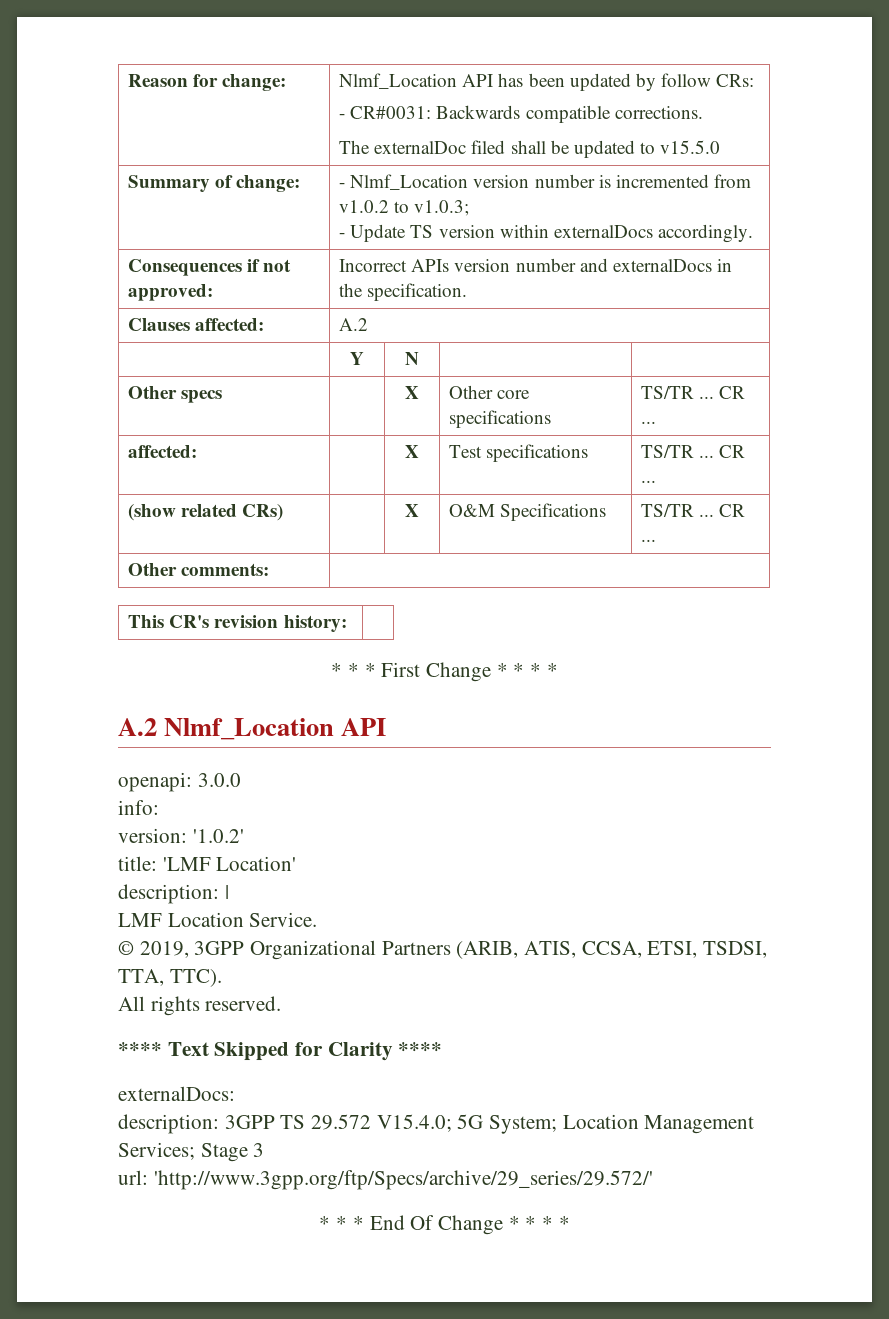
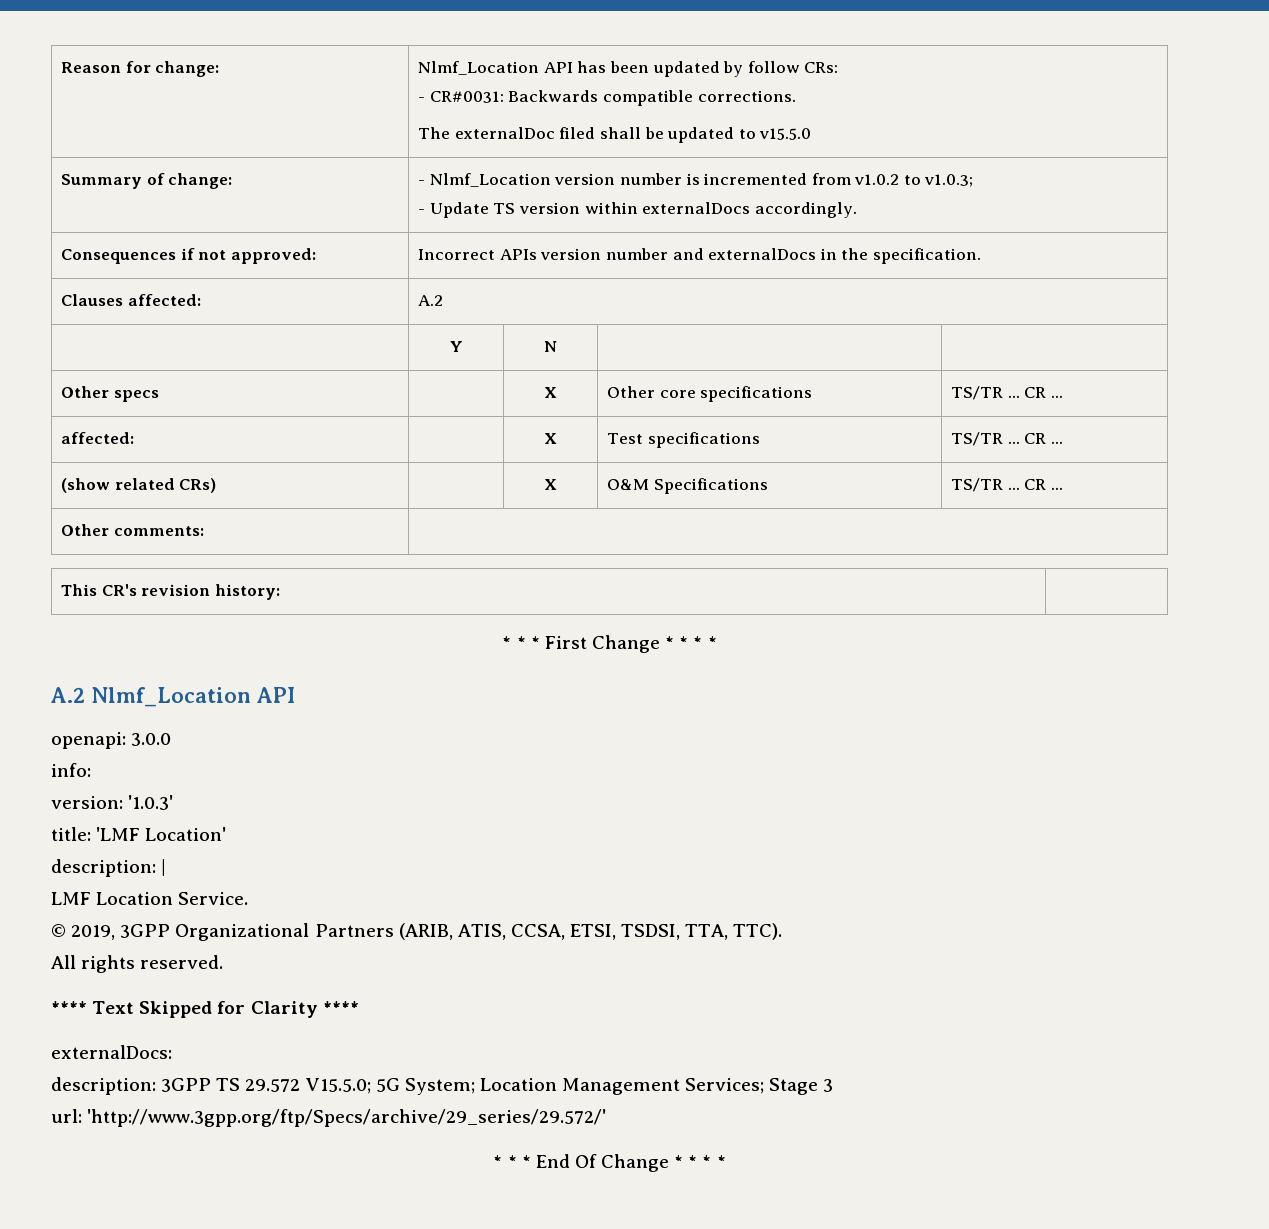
- version: '1.0.2'
+ version: '1.0.3'
- description: 3GPP TS 29.572 V15.4.0; 5G System; Location Management Services; Stage 3
+ description: 3GPP TS 29.572 V15.5.0; 5G System; Location Management Services; Stage 3

